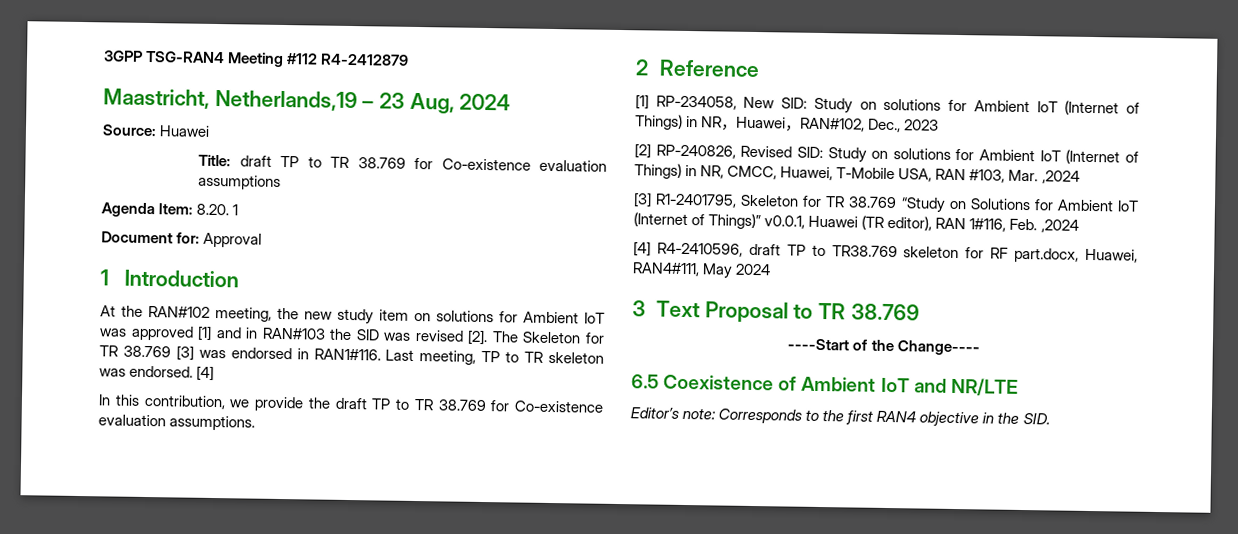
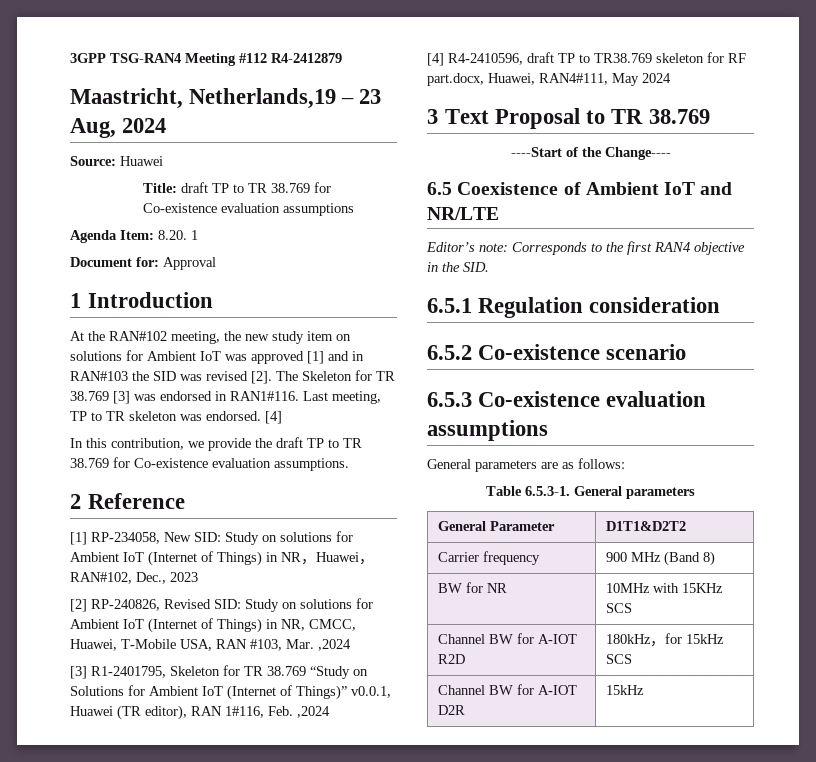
+ 6.5.1 Regulation consideration
+ 6.5.2 Co-existence scenario
+ 6.5.3 Co-existence evaluation assumptions
+ General parameters are as follows:
+ Table 6.5.3-1. General parameters
+ General Parameter | D1T1&D2T2
+ Carrier frequency | 900 MHz (Band 8)
+ BW for NR | 10MHz with 15KHz SCS
+ Channel BW for A-IOT R2D | 180kHz，for 15kHz SCS
+ Channel BW for A-IOT D2R | 15kHz

